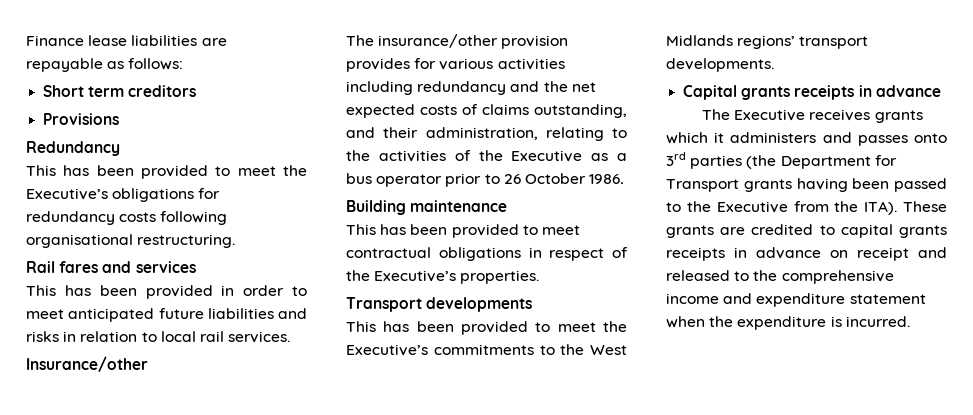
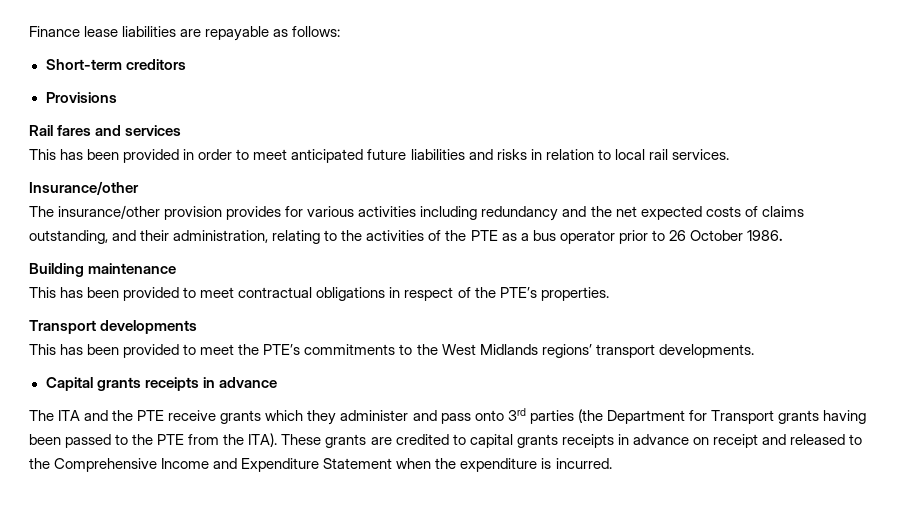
- Short term creditors
+ Short-term creditors
- Redundancy
- This has been provided to meet the Executive’s obligations for redundancy costs following organisational restructuring.
- The insurance/other provision provides for various activities including redundancy and the net expected costs of claims outstanding, and their administration, relating to the activities of the Executive as a bus operator prior to 26 October 1986.
+ The insurance/other provision provides for various activities including redundancy and the net expected costs of claims outstanding, and their administration, relating to the activities of the PTE as a bus operator prior to 26 October 1986.
- This has been provided to meet contractual obligations in respect of the Executive’s properties.
+ This has been provided to meet contractual obligations in respect of the PTE’s properties.
- This has been provided to meet the Executive’s commitments to the West Midlands regions’ transport developments.
+ This has been provided to meet the PTE’s commitments to the West Midlands regions’ transport developments.
- The Executive receives grants which it administers and passes onto 3rd parties (the Department for Transport grants having been passed to the Executive from the ITA).
+ The ITA and the PTE receive grants which they administer and pass onto 3rd parties (the Department for Transport grants having been passed to the PTE from the ITA).
- These grants are credited to capital grants receipts in advance on receipt and released to the comprehensive income and expenditure statement when the expenditure is incurred.
+ These grants are credited to capital grants receipts in advance on receipt and released to the Comprehensive Income and Expenditure Statement when the expenditure is incurred.

